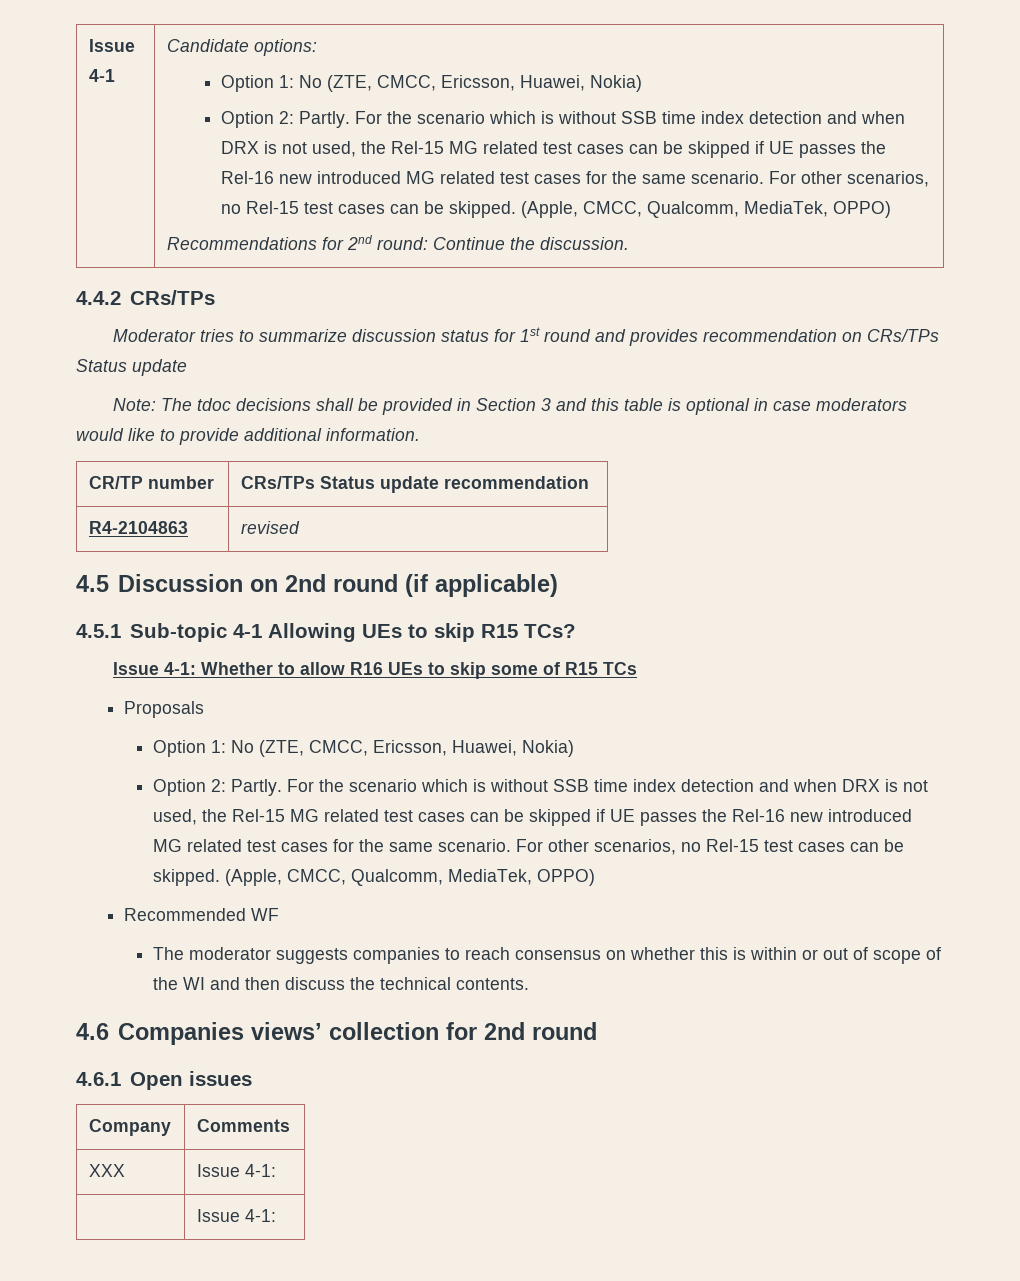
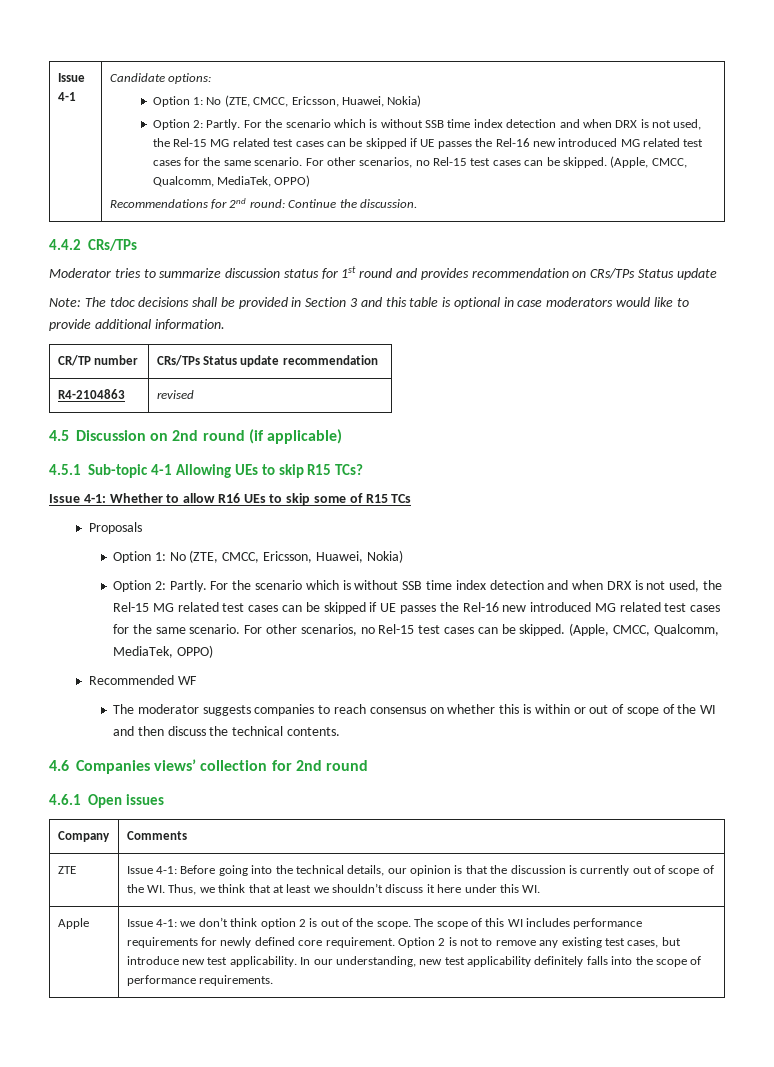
- XXX | Issue 4-1:
- | Issue 4-1:
+ ZTE | Issue 4-1: Before going into the technical details, our opinion is that the discussion is currently out of scope of the WI. Thus, we think that at least we shouldn’t discuss it here under this WI.
+ Apple | Issue 4-1: we don’t think option 2 is out of the scope. The scope of this WI includes performance requirements for newly defined core requirement. Option 2 is not to remove any existing test cases, but introduce new test applicability. In our understanding, new test applicability definitely falls into the scope of performance requirements.

